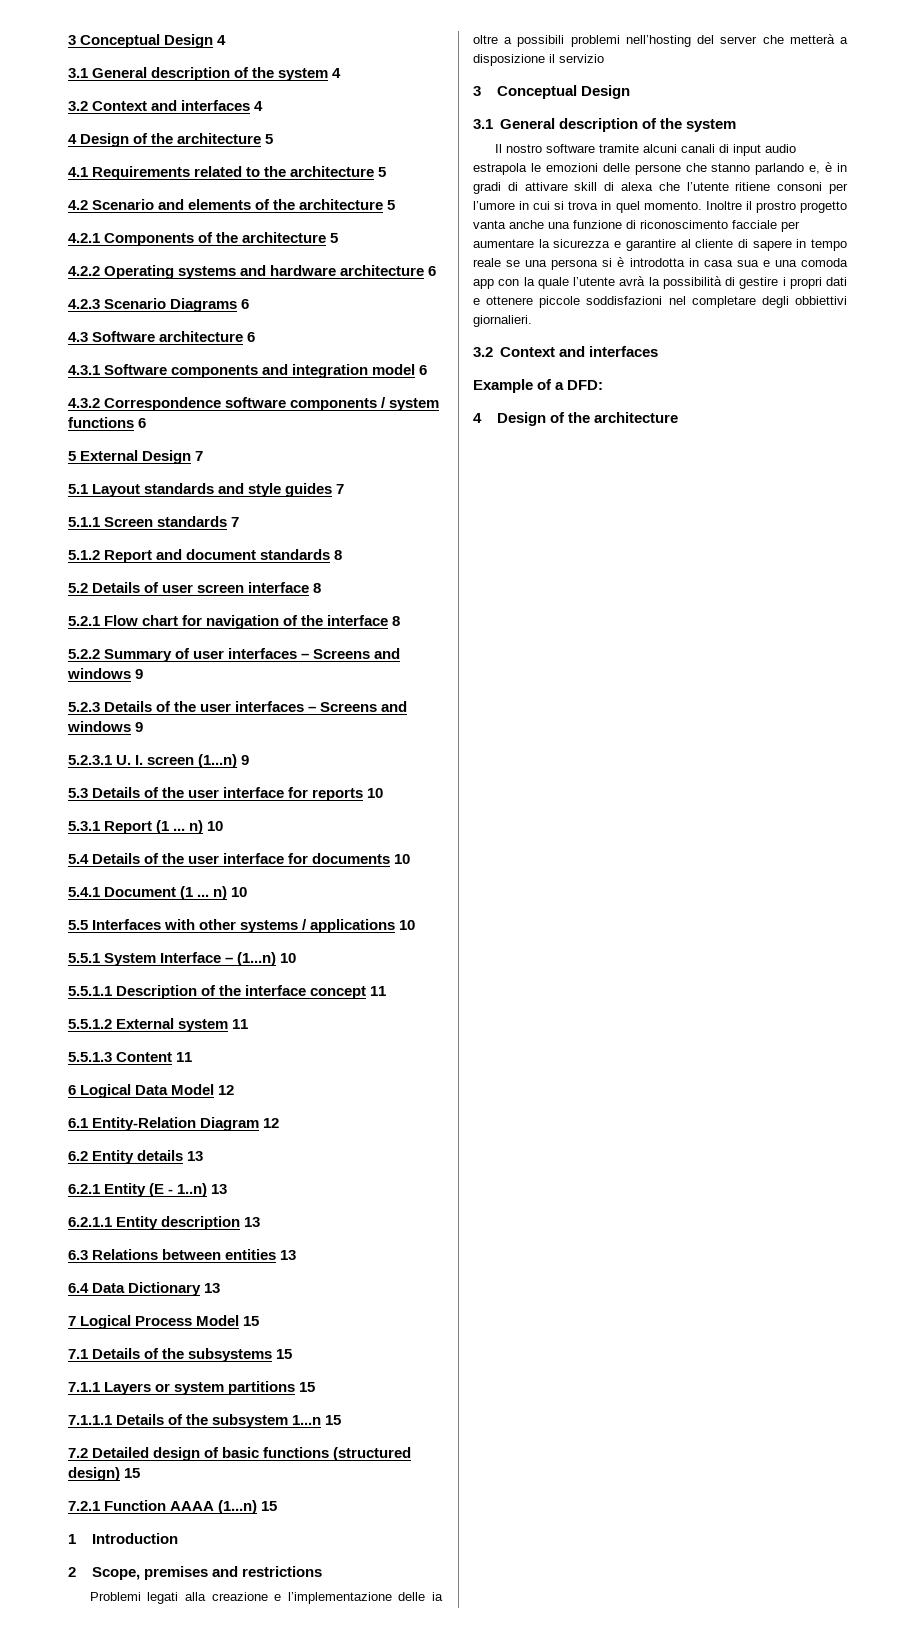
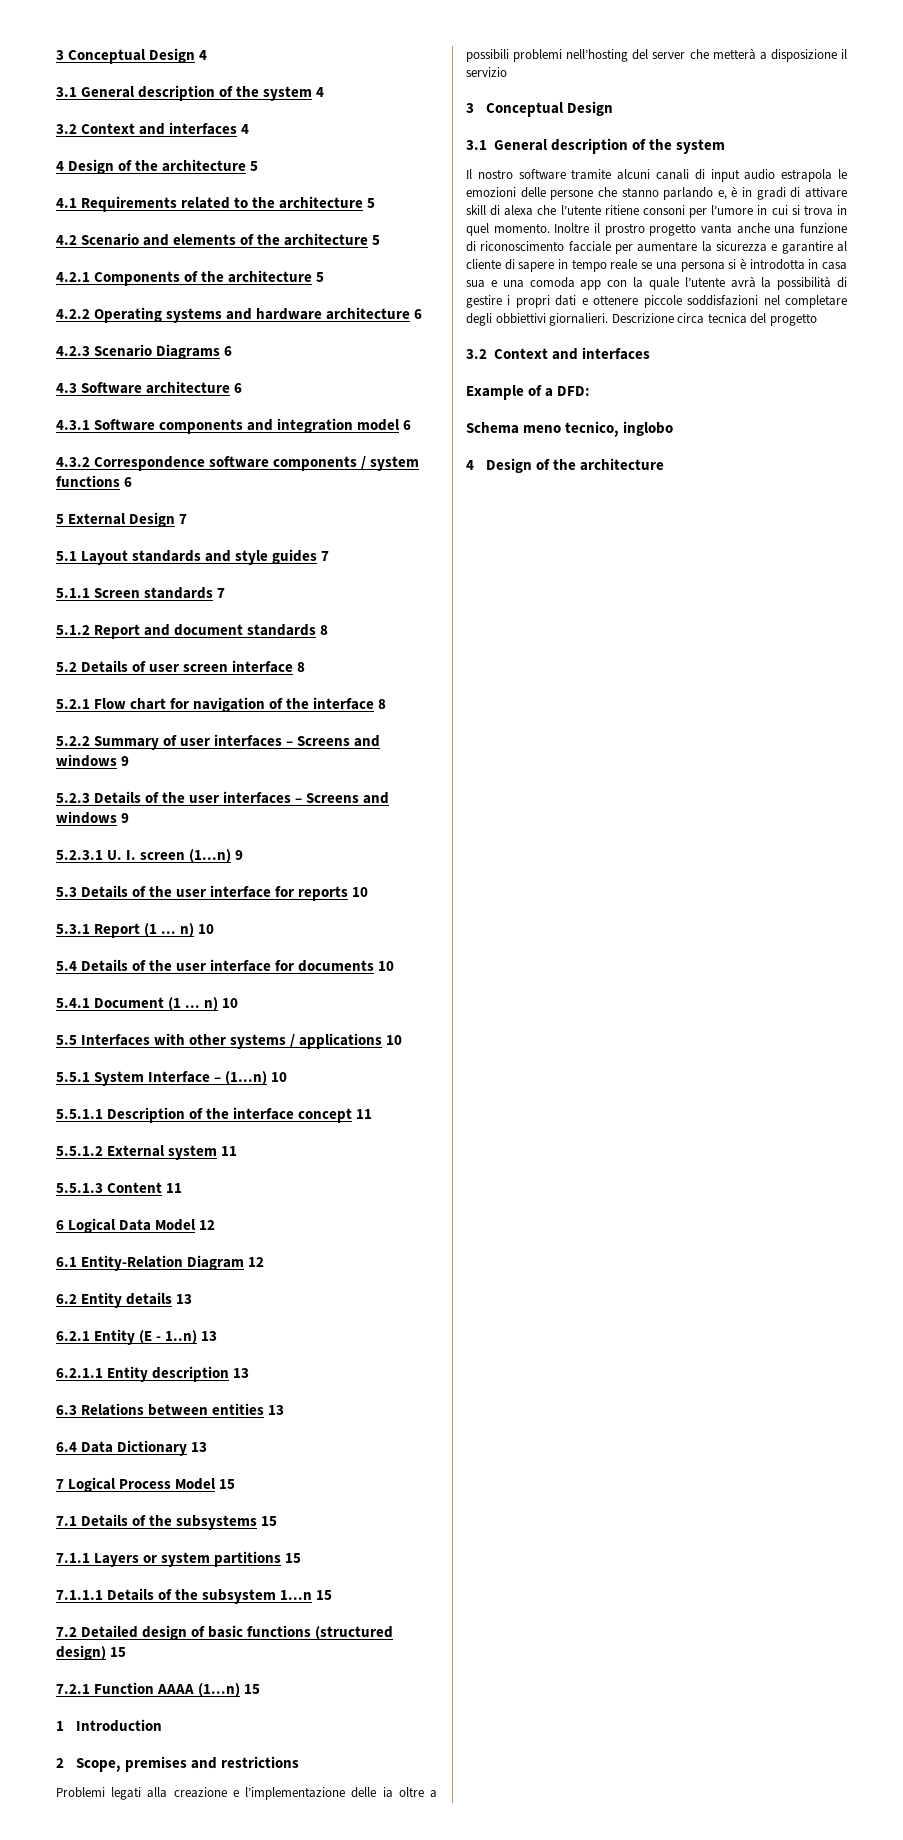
+ Descrizione circa tecnica del progetto
+ Schema meno tecnico, inglobo

